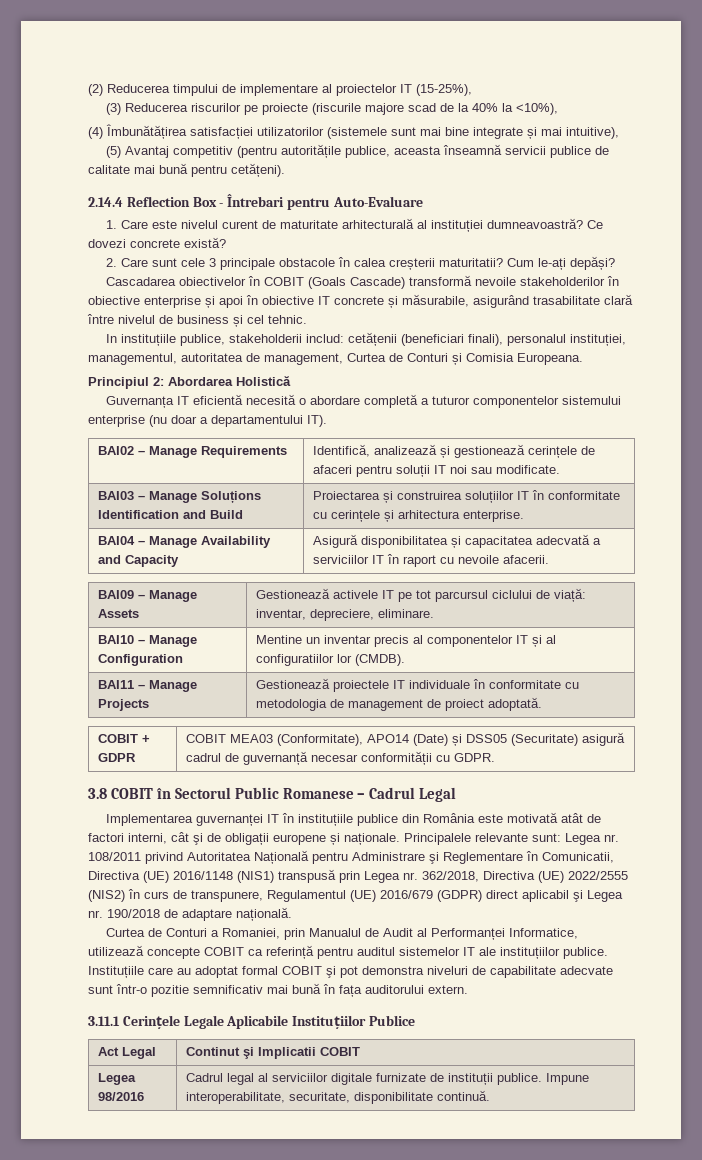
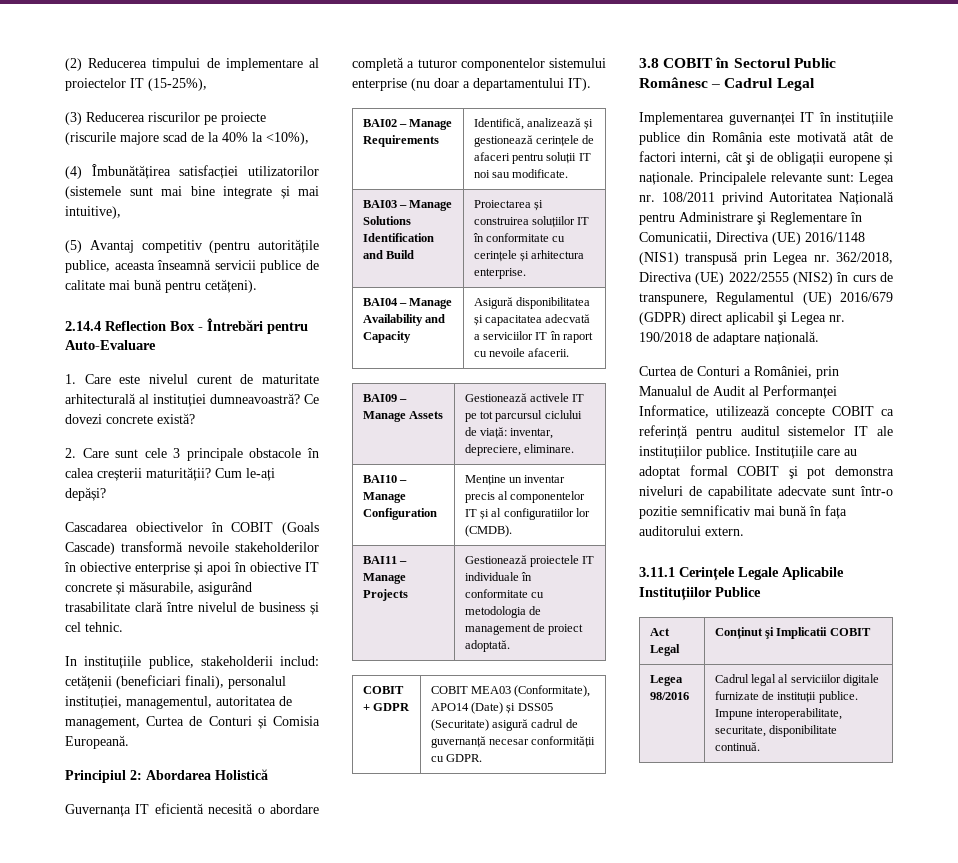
- 2.14.4 Reflection Box - Întrebari pentru Auto-Evaluare
+ 2.14.4 Reflection Box - Întrebări pentru Auto-Evaluare
- 2. Care sunt cele 3 principale obstacole în calea creșterii maturitatii?
+ 2. Care sunt cele 3 principale obstacole în calea creșterii maturității?
- In instituțiile publice, stakeholderii includ: cetățenii (beneficiari finali), personalul instituției, managementul, autoritatea de management, Curtea de Conturi și Comisia Europeana.
+ In instituțiile publice, stakeholderii includ: cetățenii (beneficiari finali), personalul instituției, managementul, autoritatea de management, Curtea de Conturi și Comisia Europeană.
- BAI03 – Manage Soluțions Identification and Build | Proiectarea și construirea soluțiilor IT în conformitate cu cerințele și arhitectura enterprise.
+ BAI03 – Manage Solutions Identification and Build | Proiectarea și construirea soluțiilor IT în conformitate cu cerințele și arhitectura enterprise.
- BAI10 – Manage Configuration | Mentine un inventar precis al componentelor IT și al configuratiilor lor (CMDB).
+ BAI10 – Manage Configuration | Menține un inventar precis al componentelor IT și al configuratiilor lor (CMDB).
- 3.8 COBIT în Sectorul Public Romanese – Cadrul Legal
+ 3.8 COBIT în Sectorul Public Românesc – Cadrul Legal
- Curtea de Conturi a Romaniei, prin Manualul de Audit al Performanței Informatice, utilizează concepte COBIT ca referință pentru auditul sistemelor IT ale instituțiilor publice.
+ Curtea de Conturi a României, prin Manualul de Audit al Performanței Informatice, utilizează concepte COBIT ca referință pentru auditul sistemelor IT ale instituțiilor publice.
- Act Legal | Continut şi Implicatii COBIT
+ Act Legal | Conținut şi Implicatii COBIT

